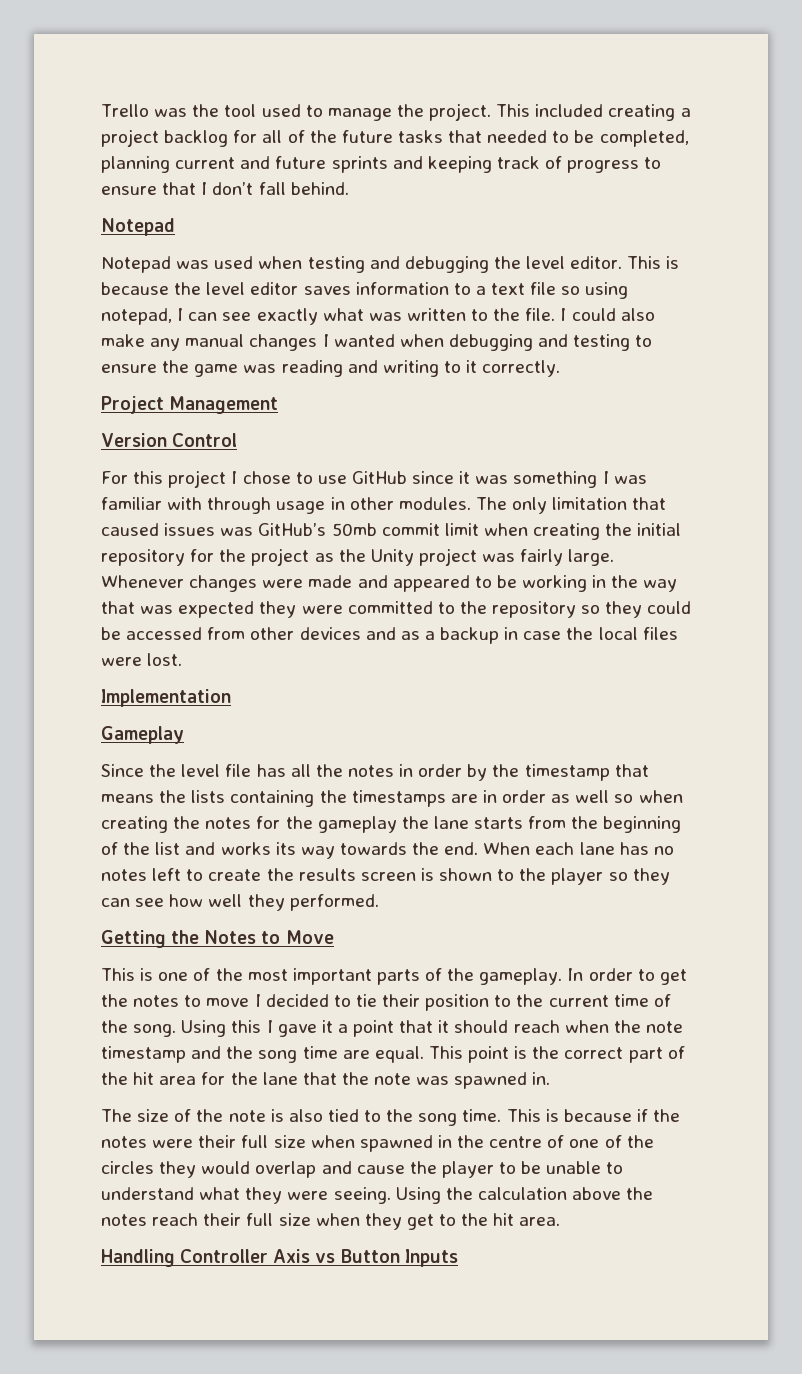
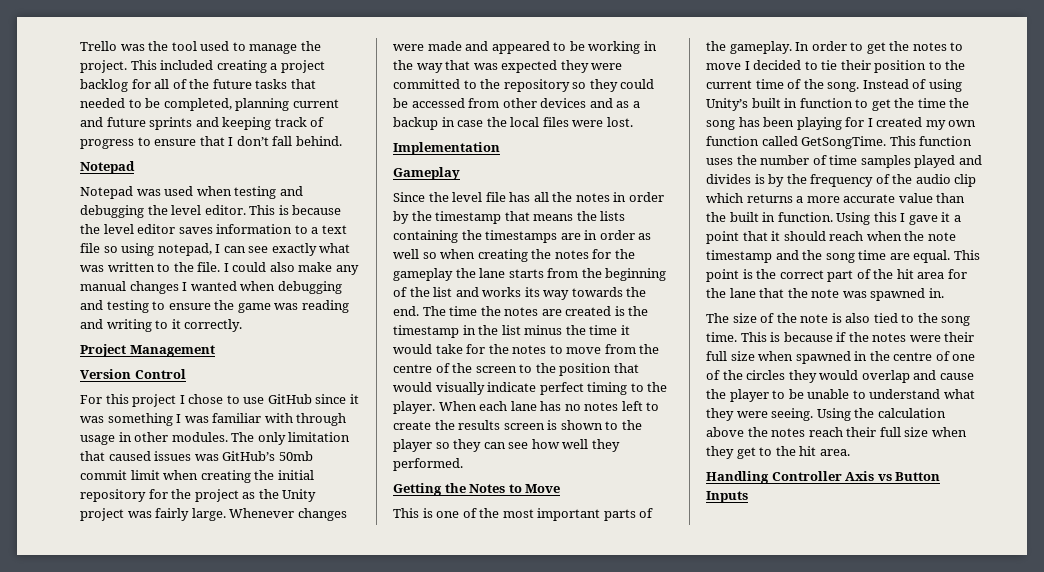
+ The time the notes are created is the timestamp in the list minus the time it would take for the notes to move from the centre of the screen to the position that would visually indicate perfect timing to the player.
+ Instead of using Unity’s built in function to get the time the song has been playing for I created my own function called GetSongTime. This function uses the number of time samples played and divides is by the frequency of the audio clip which returns a more accurate value than the built in function.

